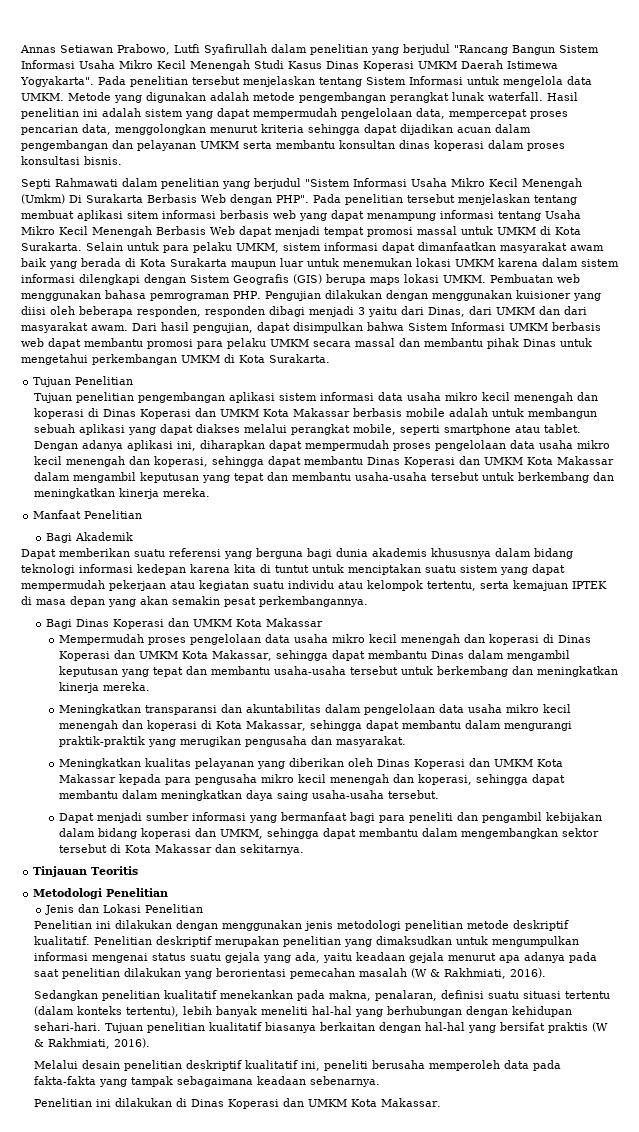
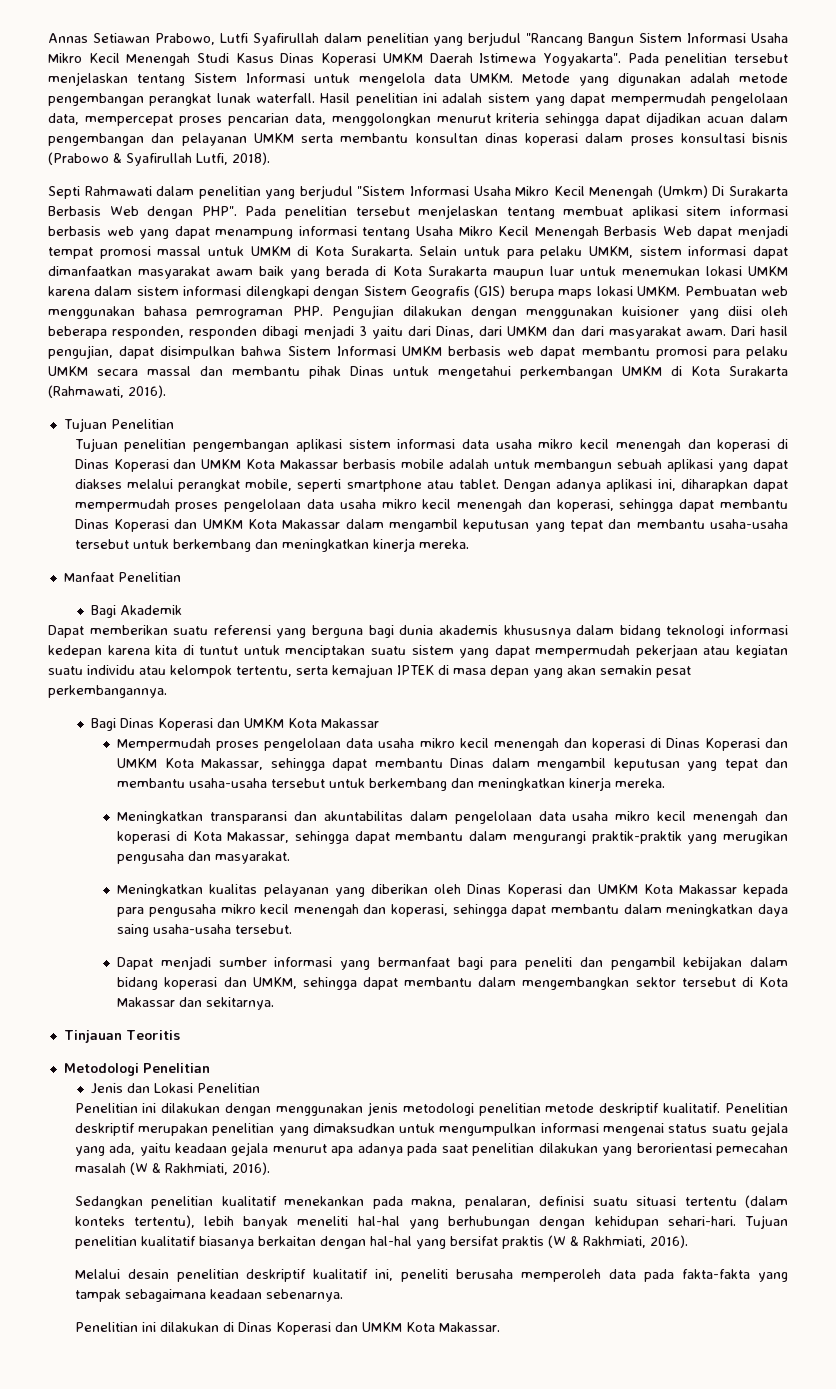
- Hasil penelitian ini adalah sistem yang dapat mempermudah pengelolaan data, mempercepat proses pencarian data, menggolongkan menurut kriteria sehingga dapat dijadikan acuan dalam pengembangan dan pelayanan UMKM serta membantu konsultan dinas koperasi dalam proses konsultasi bisnis.
+ Hasil penelitian ini adalah sistem yang dapat mempermudah pengelolaan data, mempercepat proses pencarian data, menggolongkan menurut kriteria sehingga dapat dijadikan acuan dalam pengembangan dan pelayanan UMKM serta membantu konsultan dinas koperasi dalam proses konsultasi bisnis (Prabowo & Syafirullah Lutfi, 2018).
- Dari hasil pengujian, dapat disimpulkan bahwa Sistem Informasi UMKM berbasis web dapat membantu promosi para pelaku UMKM secara massal dan membantu pihak Dinas untuk mengetahui perkembangan UMKM di Kota Surakarta.
+ Dari hasil pengujian, dapat disimpulkan bahwa Sistem Informasi UMKM berbasis web dapat membantu promosi para pelaku UMKM secara massal dan membantu pihak Dinas untuk mengetahui perkembangan UMKM di Kota Surakarta (Rahmawati, 2016).

